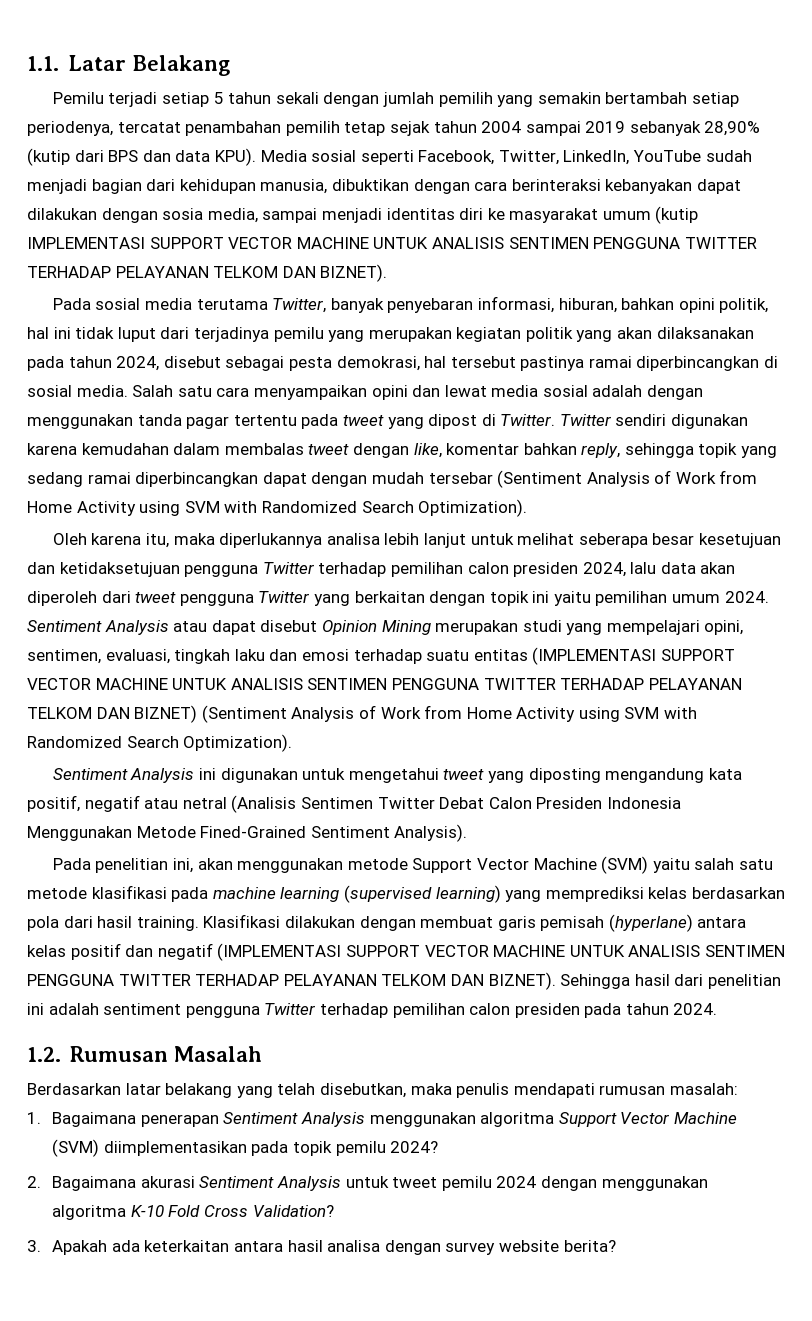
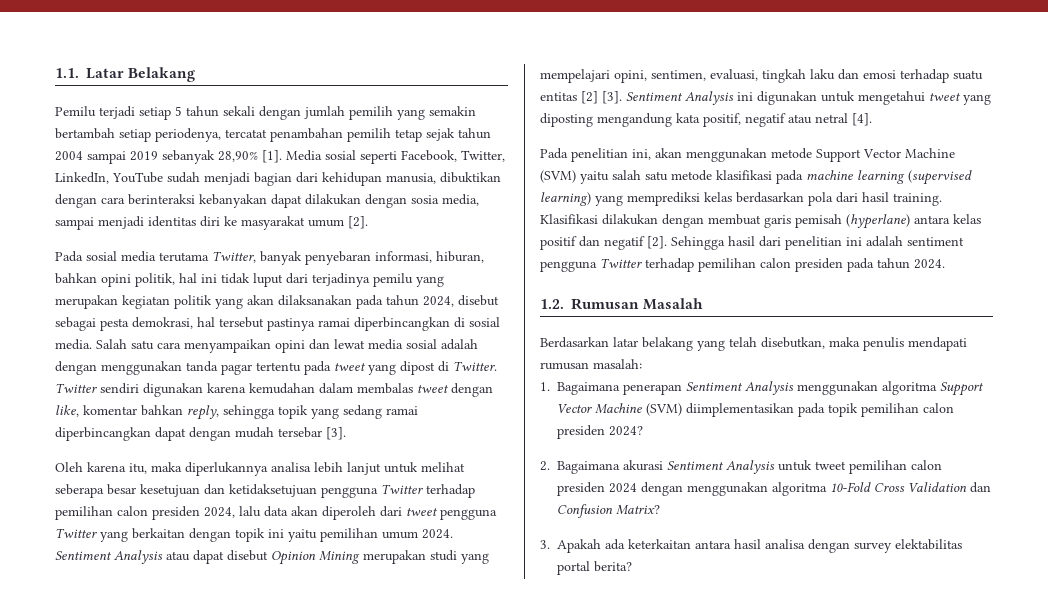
- Pemilu terjadi setiap 5 tahun sekali dengan jumlah pemilih yang semakin bertambah setiap periodenya, tercatat penambahan pemilih tetap sejak tahun 2004 sampai 2019 sebanyak 28,90% (kutip dari BPS dan data KPU).
+ Pemilu terjadi setiap 5 tahun sekali dengan jumlah pemilih yang semakin bertambah setiap periodenya, tercatat penambahan pemilih tetap sejak tahun 2004 sampai 2019 sebanyak 28,90% [1].
- Media sosial seperti Facebook, Twitter, LinkedIn, YouTube sudah menjadi bagian dari kehidupan manusia, dibuktikan dengan cara berinteraksi kebanyakan dapat dilakukan dengan sosia media, sampai menjadi identitas diri ke masyarakat umum (kutip IMPLEMENTASI SUPPORT VECTOR MACHINE UNTUK ANALISIS SENTIMEN PENGGUNA TWITTER TERHADAP PELAYANAN TELKOM DAN BIZNET).
+ Media sosial seperti Facebook, Twitter, LinkedIn, YouTube sudah menjadi bagian dari kehidupan manusia, dibuktikan dengan cara berinteraksi kebanyakan dapat dilakukan dengan sosia media, sampai menjadi identitas diri ke masyarakat umum [2].
- Twitter sendiri digunakan karena kemudahan dalam membalas tweet dengan like, komentar bahkan reply, sehingga topik yang sedang ramai diperbincangkan dapat dengan mudah tersebar (Sentiment Analysis of Work from Home Activity using SVM with Randomized Search Optimization).
+ Twitter sendiri digunakan karena kemudahan dalam membalas tweet dengan like, komentar bahkan reply, sehingga topik yang sedang ramai diperbincangkan dapat dengan mudah tersebar [3].
- Sentiment Analysis atau dapat disebut Opinion Mining merupakan studi yang mempelajari opini, sentimen, evaluasi, tingkah laku dan emosi terhadap suatu entitas (IMPLEMENTASI SUPPORT VECTOR MACHINE UNTUK ANALISIS SENTIMEN PENGGUNA TWITTER TERHADAP PELAYANAN TELKOM DAN BIZNET) (Sentiment Analysis of Work from Home Activity using SVM with Randomized Search Optimization).
- Sentiment Analysis ini digunakan untuk mengetahui tweet yang diposting mengandung kata positif, negatif atau netral (Analisis Sentimen Twitter Debat Calon Presiden Indonesia Menggunakan Metode Fined-Grained Sentiment Analysis).
+ Sentiment Analysis atau dapat disebut Opinion Mining merupakan studi yang mempelajari opini, sentimen, evaluasi, tingkah laku dan emosi terhadap suatu entitas [2] [3]. Sentiment Analysis ini digunakan untuk mengetahui tweet yang diposting mengandung kata positif, negatif atau netral [4].
- Klasifikasi dilakukan dengan membuat garis pemisah (hyperlane) antara kelas positif dan negatif (IMPLEMENTASI SUPPORT VECTOR MACHINE UNTUK ANALISIS SENTIMEN PENGGUNA TWITTER TERHADAP PELAYANAN TELKOM DAN BIZNET).
+ Klasifikasi dilakukan dengan membuat garis pemisah (hyperlane) antara kelas positif dan negatif [2].
- 1. Bagaimana penerapan Sentiment Analysis menggunakan algoritma Support Vector Machine (SVM) diimplementasikan pada topik pemilu 2024?
+ 1. Bagaimana penerapan Sentiment Analysis menggunakan algoritma Support Vector Machine (SVM) diimplementasikan pada topik pemilihan calon presiden 2024?
- 2. Bagaimana akurasi Sentiment Analysis untuk tweet pemilu 2024 dengan menggunakan algoritma K-10 Fold Cross Validation?
+ 2. Bagaimana akurasi Sentiment Analysis untuk tweet pemilihan calon presiden 2024 dengan menggunakan algoritma 10-Fold Cross Validation dan Confusion Matrix?
- 3. Apakah ada keterkaitan antara hasil analisa dengan survey website berita?
+ 3. Apakah ada keterkaitan antara hasil analisa dengan survey elektabilitas portal berita?

